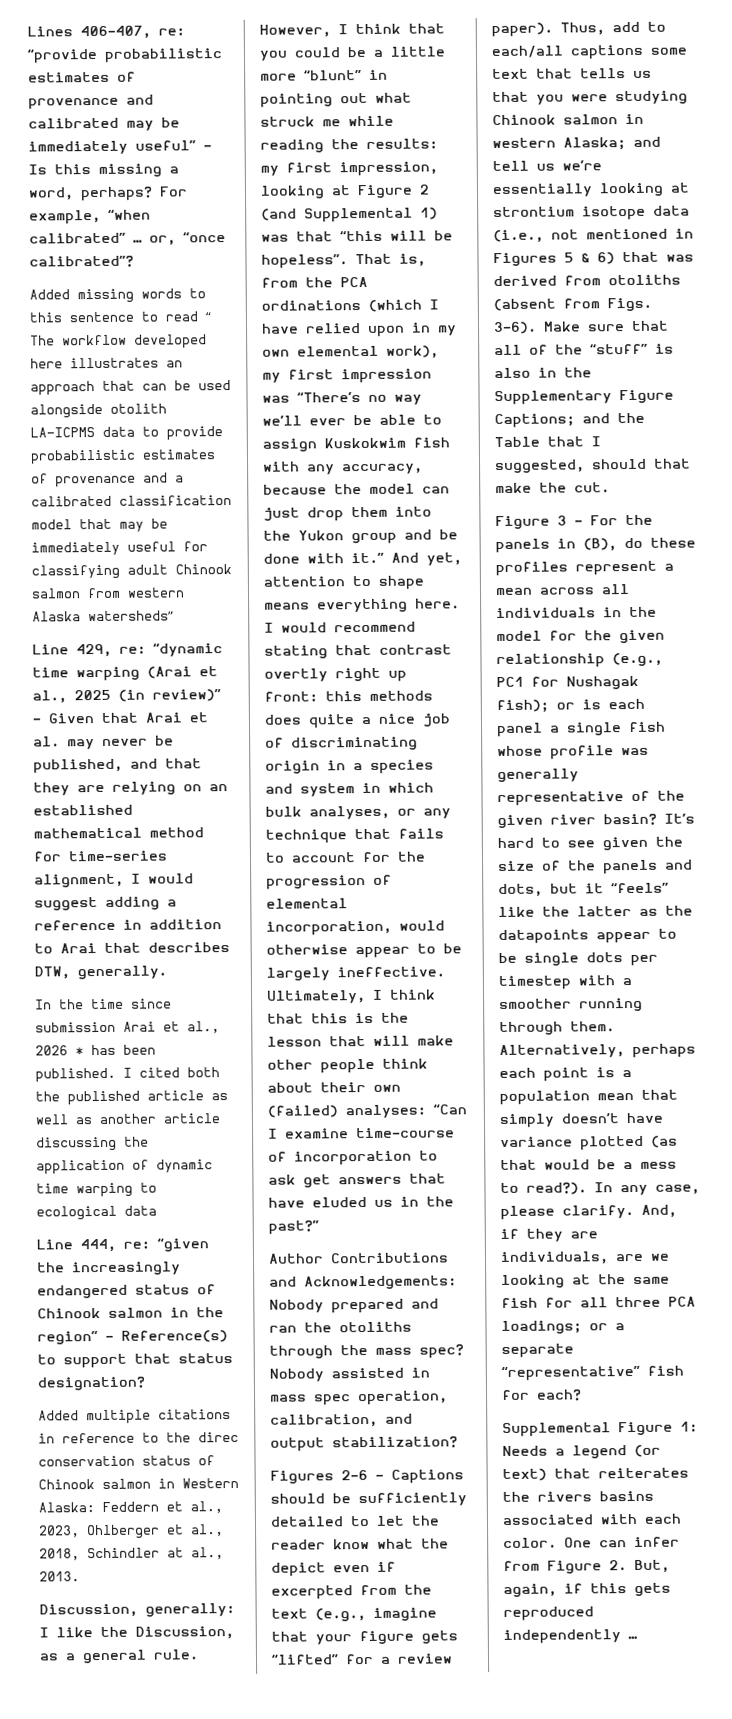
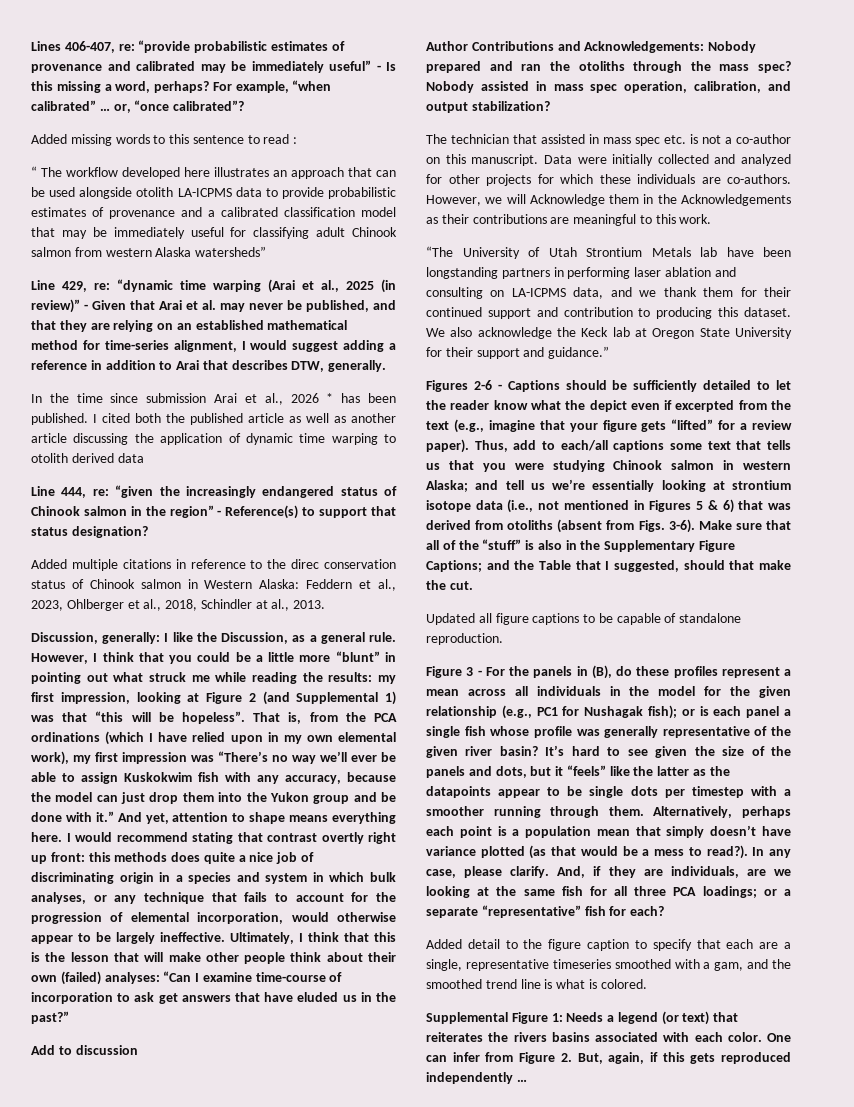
- Added missing words to this sentence to read “ The workflow developed here illustrates an approach that can be used alongside otolith LA-ICPMS data to provide probabilistic estimates of provenance and a calibrated classification model that may be immediately useful for classifying adult Chinook salmon from western Alaska watersheds”
+ Added missing words to this sentence to read :
+ “ The workflow developed here illustrates an approach that can be used alongside otolith LA-ICPMS data to provide probabilistic estimates of provenance and a calibrated classification model that may be immediately useful for classifying adult Chinook salmon from western Alaska watersheds”
- I cited both the published article as well as another article discussing the application of dynamic time warping to ecological data
+ I cited both the published article as well as another article discussing the application of dynamic time warping to otolith derived data
+ Add to discussion
+ The technician that assisted in mass spec etc. is not a co-author on this manuscript. Data were initially collected and analyzed for other projects for which these individuals are co-authors. However, we will Acknowledge them in the Acknowledgements as their contributions are meaningful to this work.
+ “The University of Utah Strontium Metals lab have been longstanding partners in performing laser ablation and consulting on LA-ICPMS data, and we thank them for their continued support and contribution to producing this dataset. We also acknowledge the Keck lab at Oregon State University for their support and guidance.”
+ Updated all figure captions to be capable of standalone reproduction.
+ Added detail to the figure caption to specify that each are a single, representative timeseries smoothed with a gam, and the smoothed trend line is what is colored.

